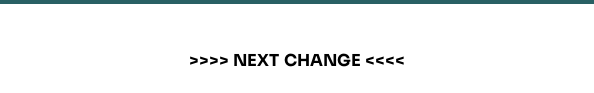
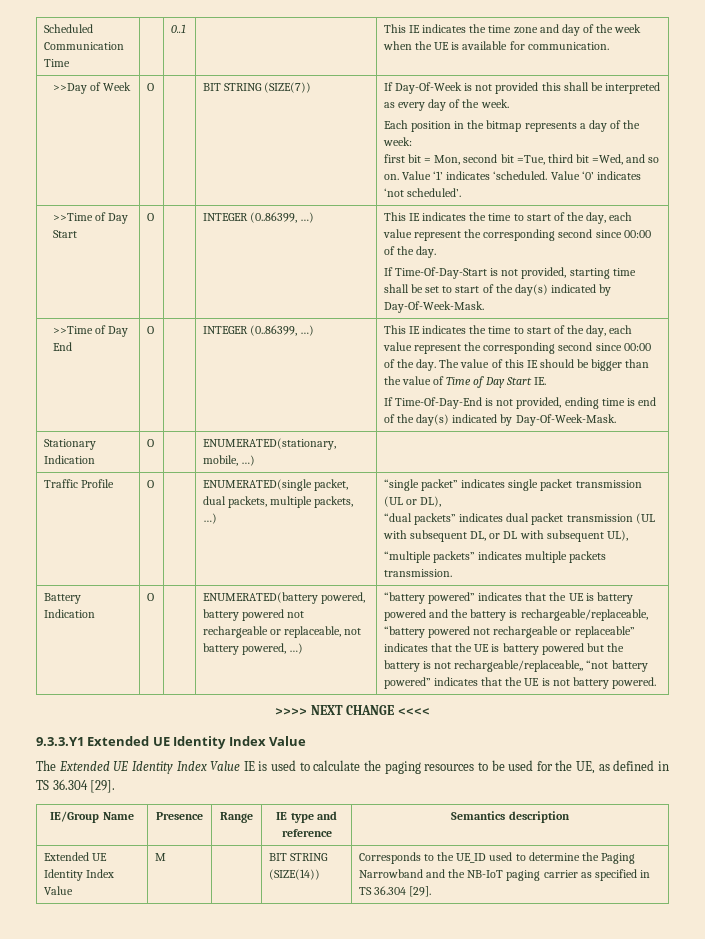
+ Scheduled Communication Time | | 0..1 | | This IE indicates the time zone and day of the week when the UE is available for communication.
+ >>Day of Week | O | | BIT STRING (SIZE(7)) | If Day-Of-Week is not provided this shall be interpreted as every day of the week.
+ Each position in the bitmap represents a day of the week:
+ first bit = Mon, second bit =Tue, third bit =Wed, and so on. Value ‘1’ indicates ‘scheduled. Value ‘0’ indicates ‘not scheduled’.
+ >>Time of Day Start | O | | INTEGER (0..86399, …) | This IE indicates the time to start of the day, each value represent the corresponding second since 00:00 of the day.
+ If Time-Of-Day-Start is not provided, starting time shall be set to start of the day(s) indicated by Day-Of-Week-Mask.
+ >>Time of Day End | O | | INTEGER (0..86399, …) | This IE indicates the time to start of the day, each value represent the corresponding second since 00:00 of the day. The value of this IE should be bigger than the value of Time of Day Start IE.
+ If Time-Of-Day-End is not provided, ending time is end of the day(s) indicated by Day-Of-Week-Mask.
+ Stationary Indication | O | | ENUMERATED(stationary, mobile, …) |
+ Traffic Profile | O | | ENUMERATED(single packet, dual packets, multiple packets, …) | “single packet” indicates single packet transmission (UL or DL),
+ “dual packets” indicates dual packet transmission (UL with subsequent DL, or DL with subsequent UL),
+ “multiple packets” indicates multiple packets transmission.
+ Battery Indication | O | | ENUMERATED(battery powered, battery powered not rechargeable or replaceable, not battery powered, …) | “battery powered” indicates that the UE is battery powered and the battery is rechargeable/replaceable, “battery powered not rechargeable or replaceable” indicates that the UE is battery powered but the battery is not rechargeable/replaceable,, “not battery powered” indicates that the UE is not battery powered.
  >>>> NEXT CHANGE <<<<
+ 9.3.3.Y1 Extended UE Identity Index Value
+ The Extended UE Identity Index Value IE is used to calculate the paging resources to be used for the UE, as defined in TS 36.304 [29].
+ IE/Group Name | Presence | Range | IE type and reference | Semantics description
+ Extended UE Identity Index Value | M | | BIT STRING (SIZE(14)) | Corresponds to the UE_ID used to determine the Paging Narrowband and the NB-IoT paging carrier as specified in TS 36.304 [29].

